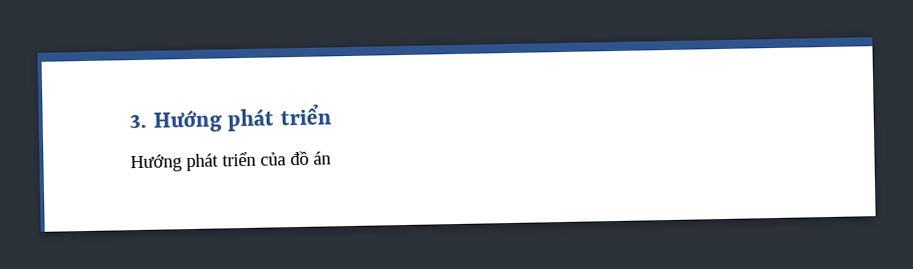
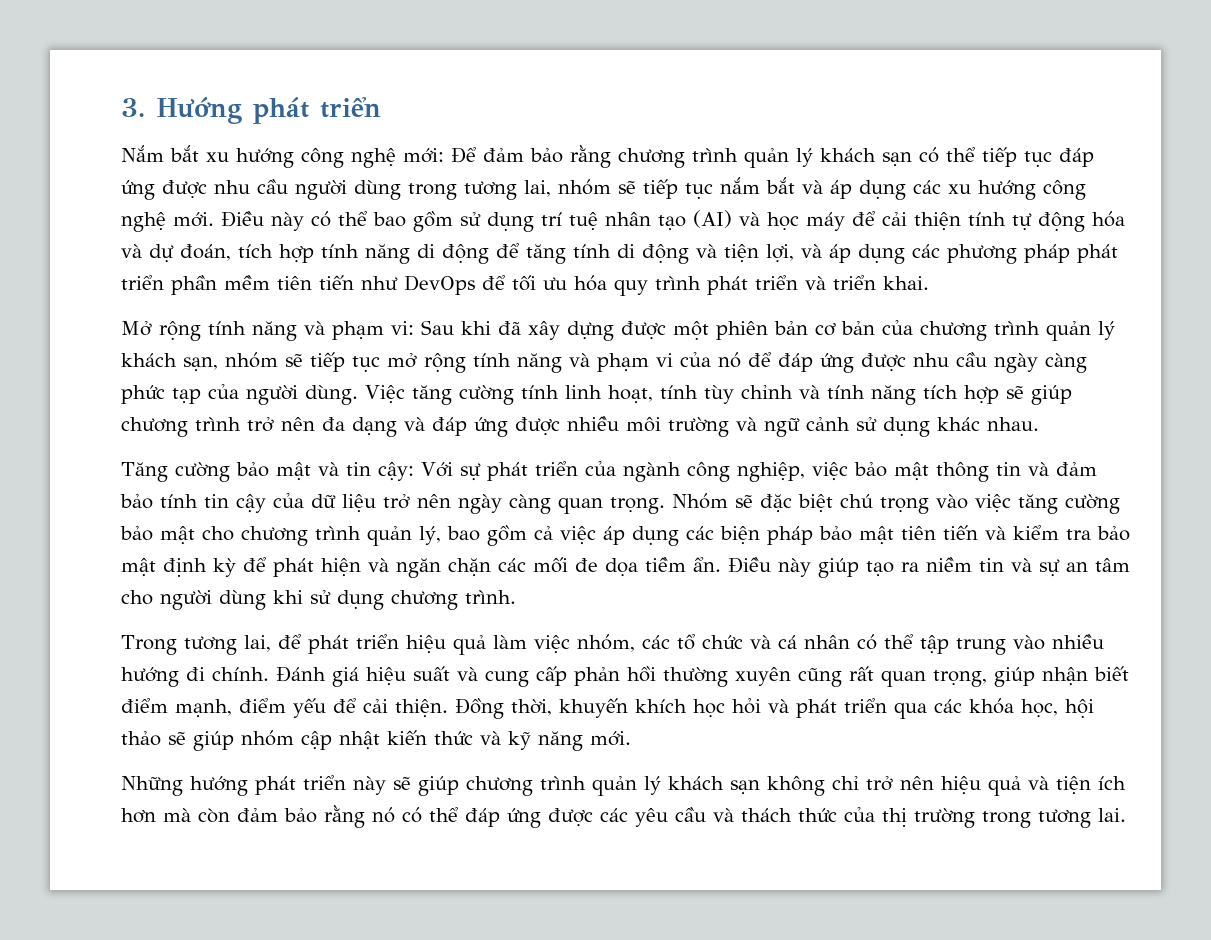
- Hướng phát triển của đồ án
+ Nắm bắt xu hướng công nghệ mới: Để đảm bảo rằng chương trình quản lý khách sạn có thể tiếp tục đáp ứng được nhu cầu người dùng trong tương lai, nhóm sẽ tiếp tục nắm bắt và áp dụng các xu hướng công nghệ mới. Điều này có thể bao gồm sử dụng trí tuệ nhân tạo (AI) và học máy để cải thiện tính tự động hóa và dự đoán, tích hợp tính năng di động để tăng tính di động và tiện lợi, và áp dụng các phương pháp phát triển phần mềm tiên tiến như DevOps để tối ưu hóa quy trình phát triển và triển khai.
+ Mở rộng tính năng và phạm vi: Sau khi đã xây dựng được một phiên bản cơ bản của chương trình quản lý khách sạn, nhóm sẽ tiếp tục mở rộng tính năng và phạm vi của nó để đáp ứng được nhu cầu ngày càng phức tạp của người dùng. Việc tăng cường tính linh hoạt, tính tùy chỉnh và tính năng tích hợp sẽ giúp chương trình trở nên đa dạng và đáp ứng được nhiều môi trường và ngữ cảnh sử dụng khác nhau.
+ Tăng cường bảo mật và tin cậy: Với sự phát triển của ngành công nghiệp, việc bảo mật thông tin và đảm bảo tính tin cậy của dữ liệu trở nên ngày càng quan trọng. Nhóm sẽ đặc biệt chú trọng vào việc tăng cường bảo mật cho chương trình quản lý, bao gồm cả việc áp dụng các biện pháp bảo mật tiên tiến và kiểm tra bảo mật định kỳ để phát hiện và ngăn chặn các mối đe dọa tiềm ẩn. Điều này giúp tạo ra niềm tin và sự an tâm cho người dùng khi sử dụng chương trình.
+ Trong tương lai, để phát triển hiệu quả làm việc nhóm, các tổ chức và cá nhân có thể tập trung vào nhiều hướng đi chính. Đánh giá hiệu suất và cung cấp phản hồi thường xuyên cũng rất quan trọng, giúp nhận biết điểm mạnh, điểm yếu để cải thiện. Đồng thời, khuyến khích học hỏi và phát triển qua các khóa học, hội thảo sẽ giúp nhóm cập nhật kiến thức và kỹ năng mới.
+ Những hướng phát triển này sẽ giúp chương trình quản lý khách sạn không chỉ trở nên hiệu quả và tiện ích hơn mà còn đảm bảo rằng nó có thể đáp ứng được các yêu cầu và thách thức của thị trường trong tương lai.

